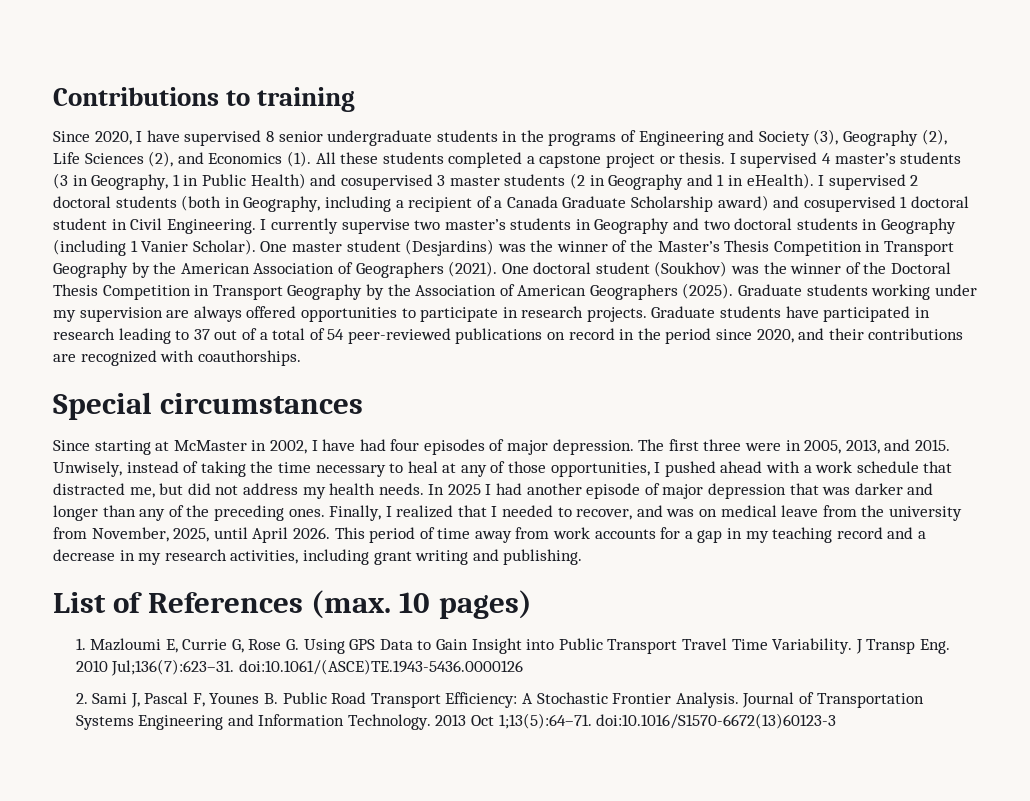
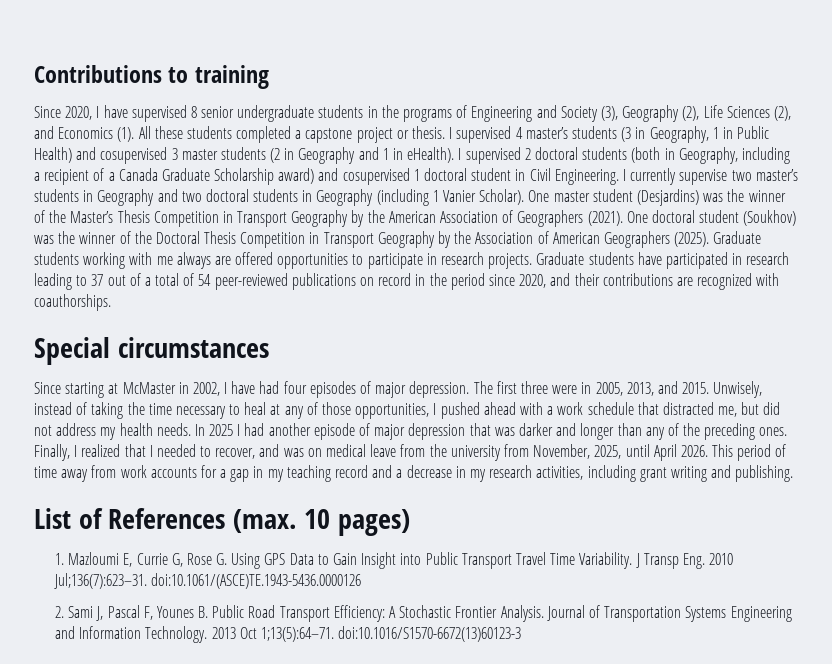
- Graduate students working under my supervision are always offered opportunities to participate in research projects.
+ Graduate students working with me always are offered opportunities to participate in research projects.

